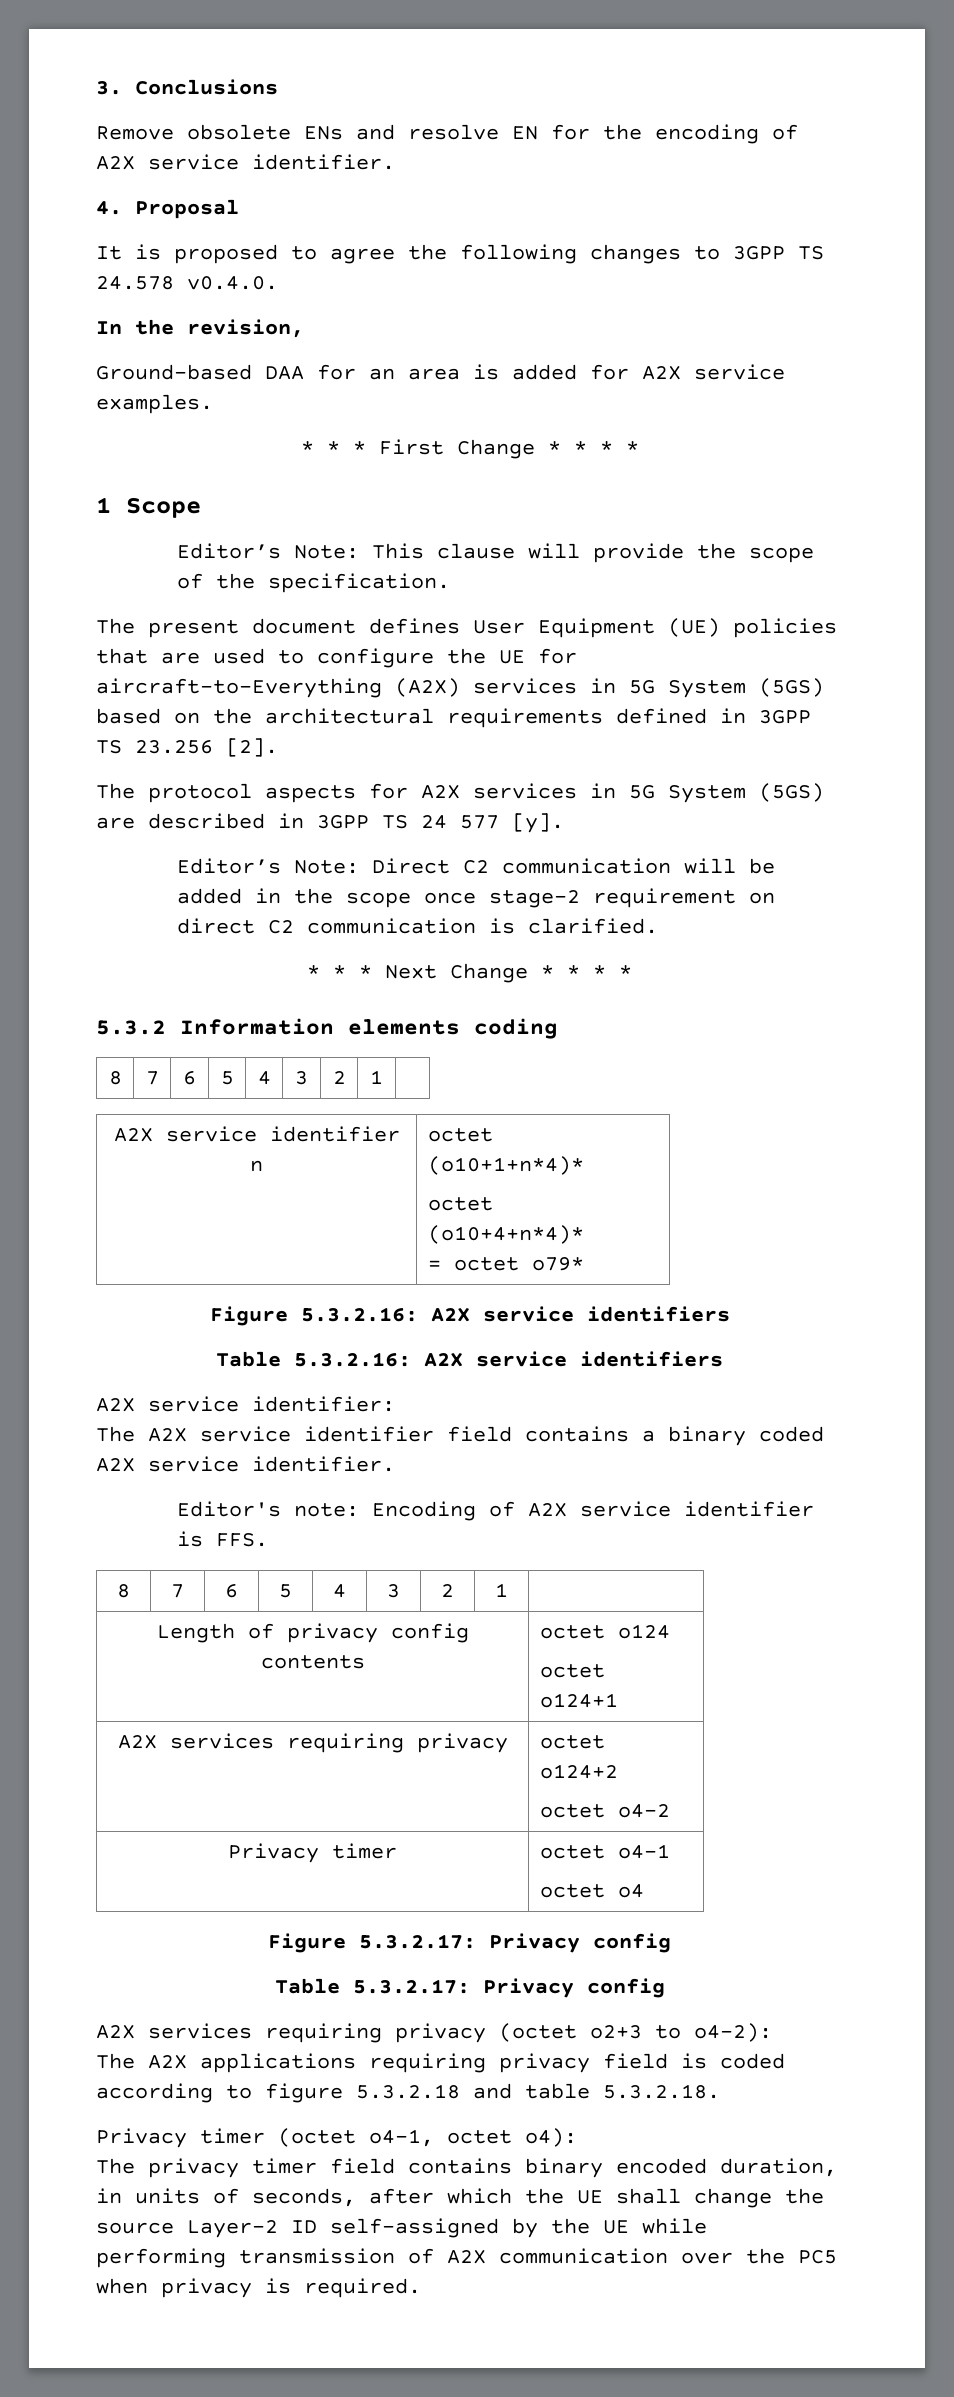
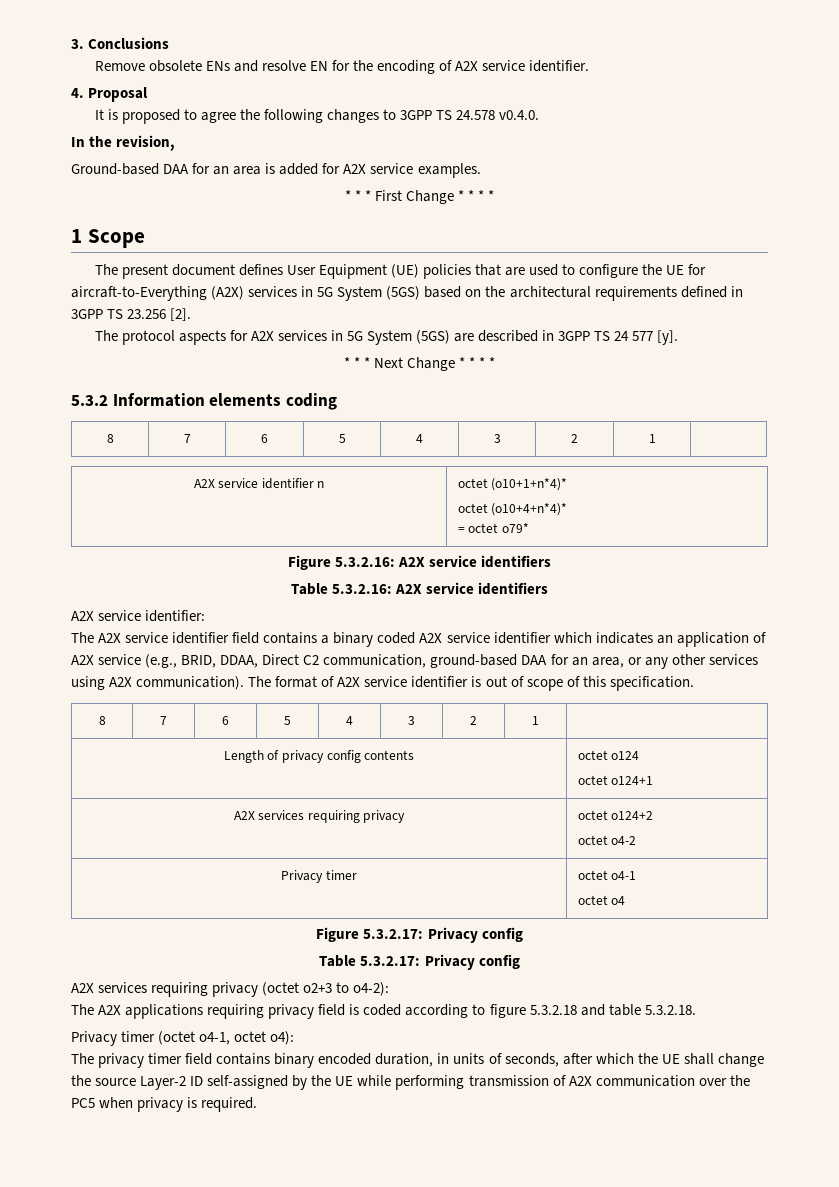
- Editor’s Note: This clause will provide the scope of the specification.
- Editor’s Note: Direct C2 communication will be added in the scope once stage-2 requirement on direct C2 communication is clarified.
- The A2X service identifier field contains a binary coded A2X service identifier.
- Editor's note: Encoding of A2X service identifier is FFS.
+ The A2X service identifier field contains a binary coded A2X service identifier which indicates an application of A2X service (e.g., BRID, DDAA, Direct C2 communication, ground-based DAA for an area, or any other services using A2X communication). The format of A2X service identifier is out of scope of this specification.

